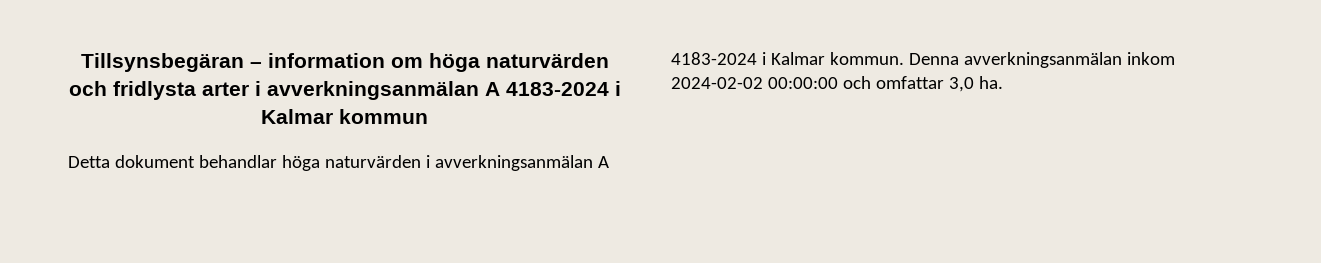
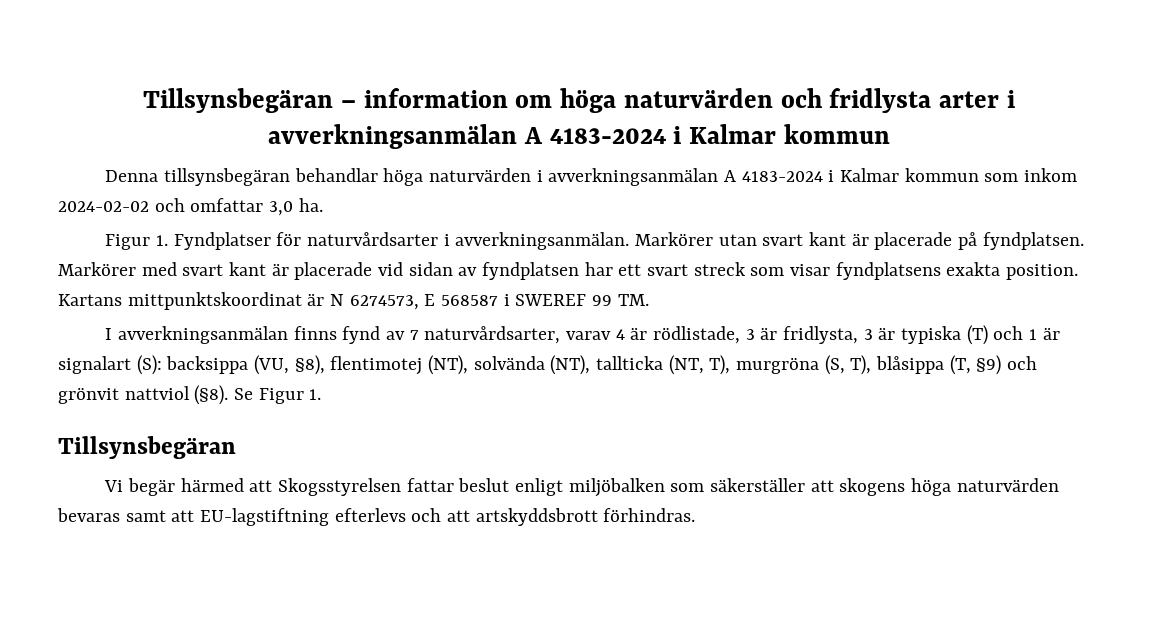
- Detta dokument behandlar höga naturvärden i avverkningsanmälan A 4183-2024 i Kalmar kommun. Denna avverkningsanmälan inkom 2024-02-02 00:00:00 och omfattar 3,0 ha.
+ Denna tillsynsbegäran behandlar höga naturvärden i avverkningsanmälan A 4183-2024 i Kalmar kommun som inkom 2024-02-02 och omfattar 3,0 ha.
+ Figur 1. Fyndplatser för naturvårdsarter i avverkningsanmälan. Markörer utan svart kant är placerade på fyndplatsen. Markörer med svart kant är placerade vid sidan av fyndplatsen har ett svart streck som visar fyndplatsens exakta position. Kartans mittpunktskoordinat är N 6274573, E 568587 i SWEREF 99 TM.
+ I avverkningsanmälan finns fynd av 7 naturvårdsarter, varav 4 är rödlistade, 3 är fridlysta, 3 är typiska (T) och 1 är signalart (S): backsippa (VU, §8), flentimotej (NT), solvända (NT), tallticka (NT, T), murgröna (S, T), blåsippa (T, §9) och grönvit nattviol (§8). Se Figur 1.
+ Tillsynsbegäran
+ Vi begär härmed att Skogsstyrelsen fattar beslut enligt miljöbalken som säkerställer att skogens höga naturvärden bevaras samt att EU-lagstiftning efterlevs och att artskyddsbrott förhindras.

